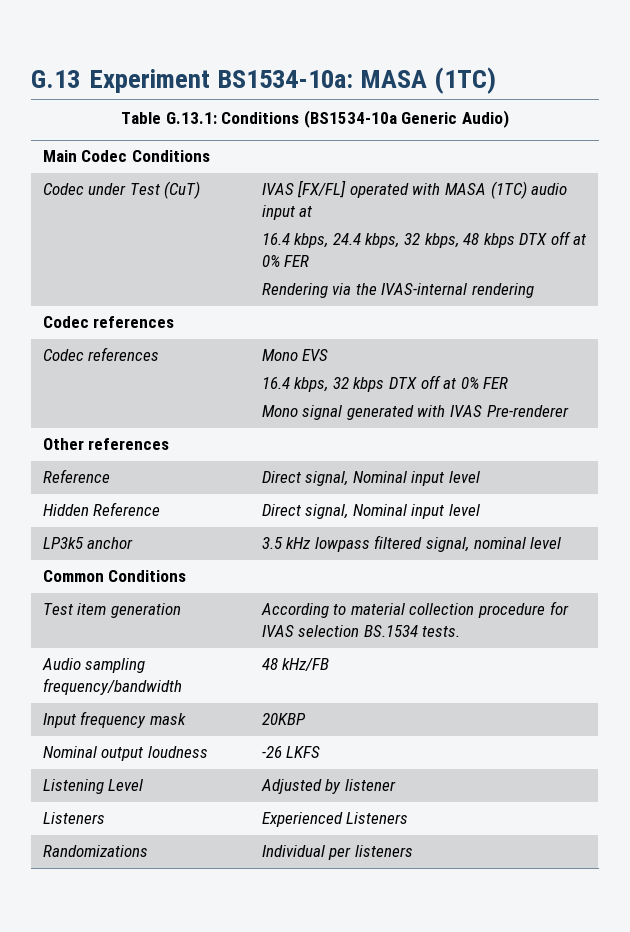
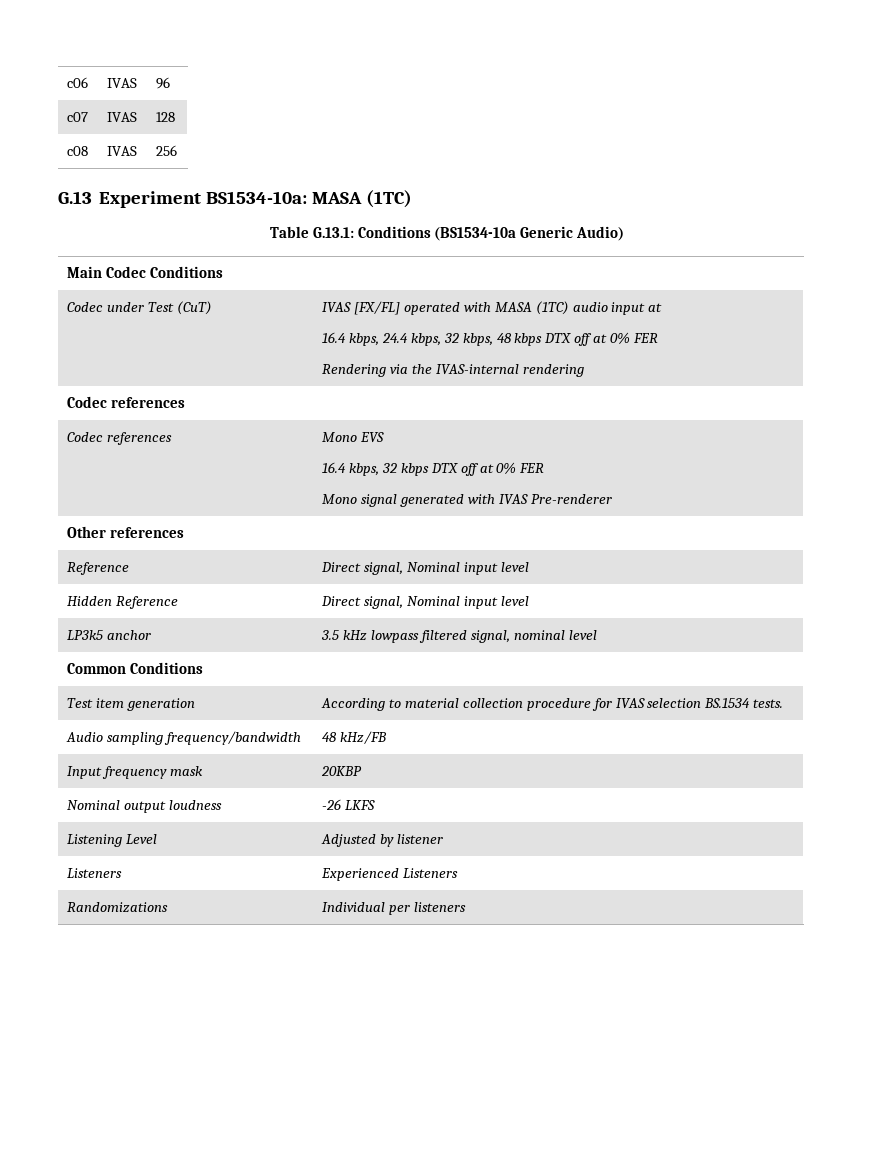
+ c06 | IVAS | 96
+ c07 | IVAS | 128
+ c08 | IVAS | 256

